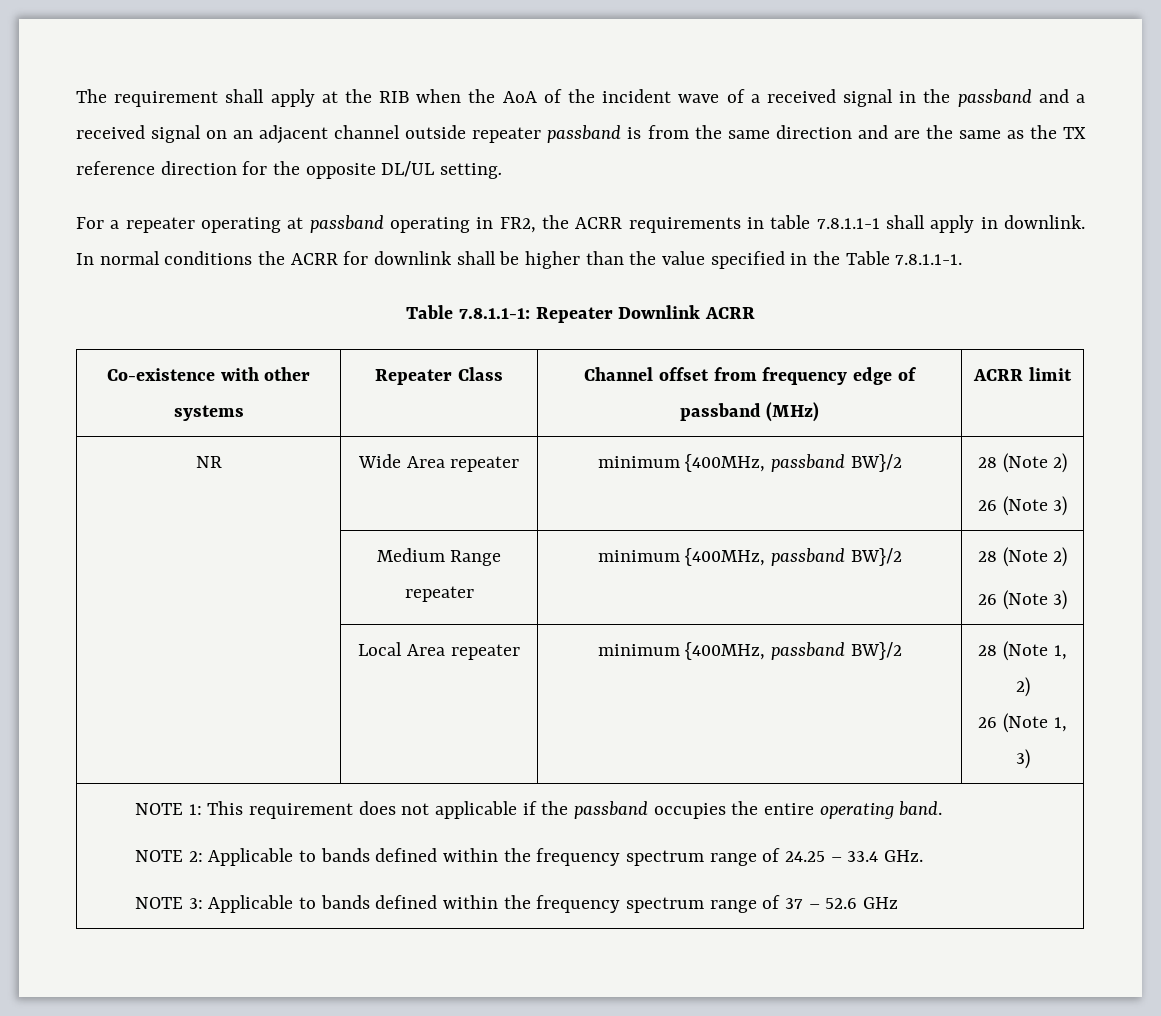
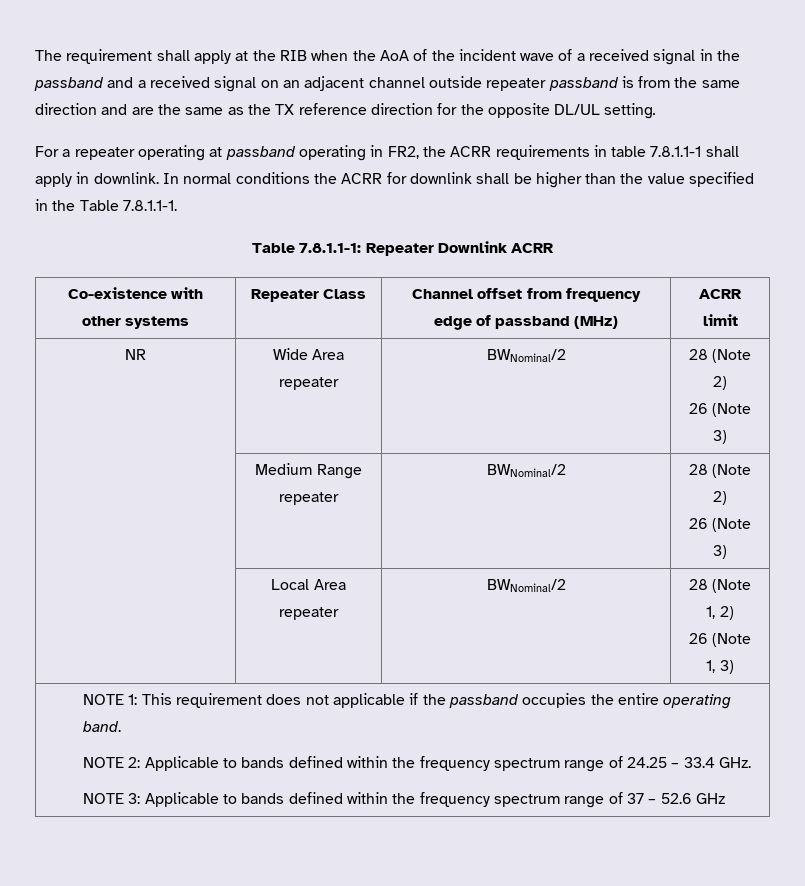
- NR | Wide Area repeater | minimum {400MHz, passband BW}/2 | 28 (Note 2)
+ NR | Wide Area repeater | BWNominal/2 | 28 (Note 2)
- | Medium Range repeater | minimum {400MHz, passband BW}/2 | 28 (Note 2)
+ | Medium Range repeater | BWNominal/2 | 28 (Note 2)
- | Local Area repeater | minimum {400MHz, passband BW}/2 | 28 (Note 1, 2)
+ | Local Area repeater | BWNominal/2 | 28 (Note 1, 2)

